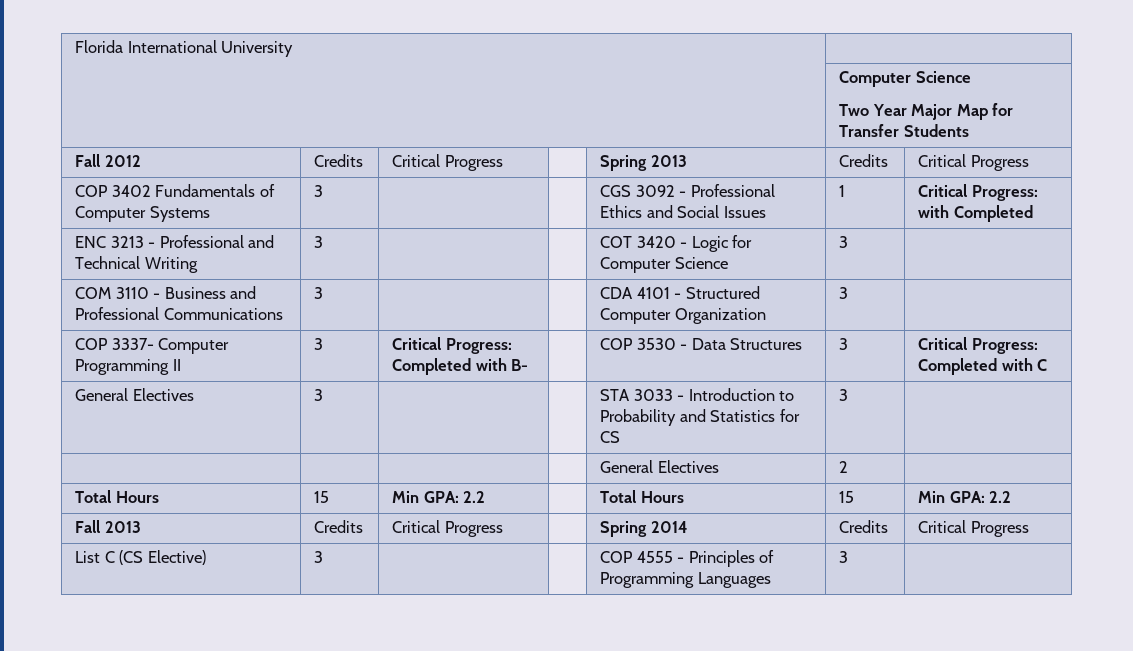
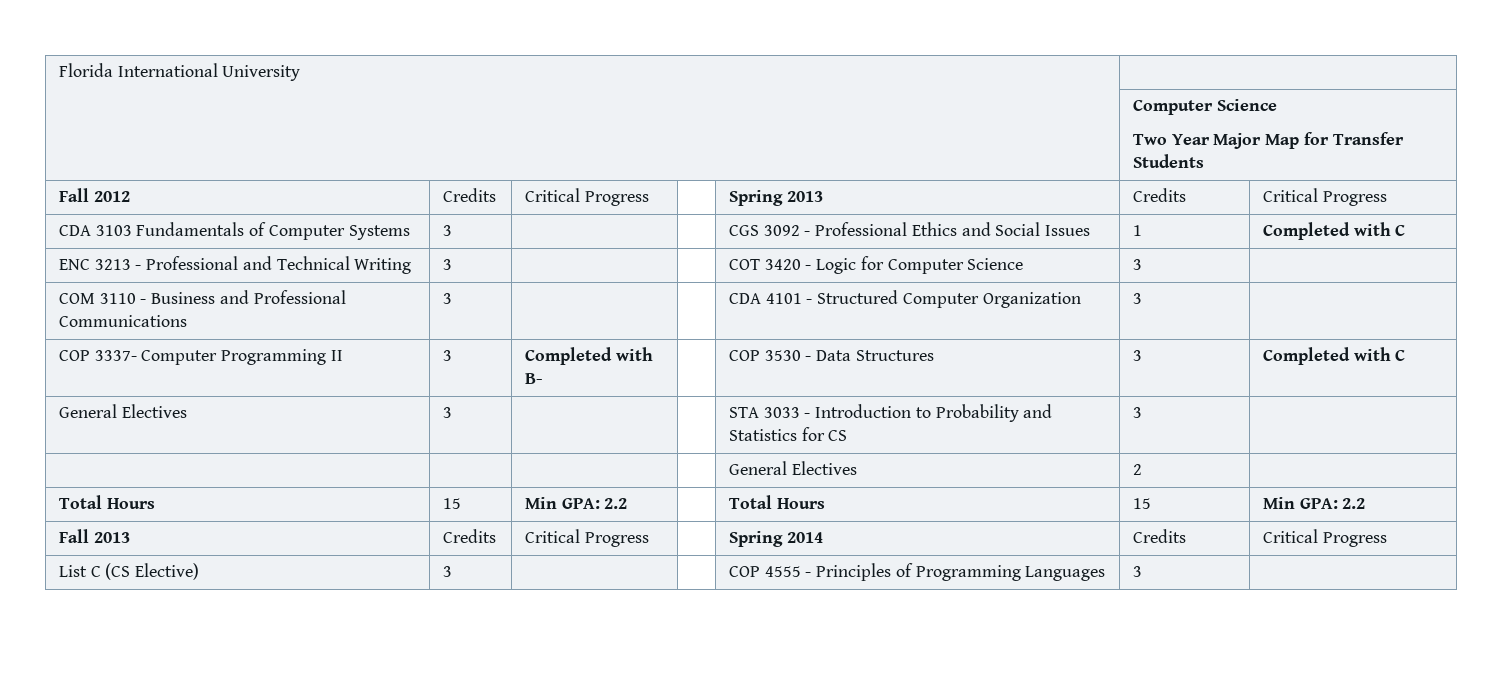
- COP 3402 Fundamentals of Computer Systems | 3 | | | CGS 3092 - Professional Ethics and Social Issues | 1 | Critical Progress: with Completed
+ CDA 3103 Fundamentals of Computer Systems | 3 | | | CGS 3092 - Professional Ethics and Social Issues | 1 | Completed with C
- COP 3337- Computer Programming II | 3 | Critical Progress: Completed with B- | | COP 3530 - Data Structures | 3 | Critical Progress: Completed with C
+ COP 3337- Computer Programming II | 3 | Completed with B- | | COP 3530 - Data Structures | 3 | Completed with C

